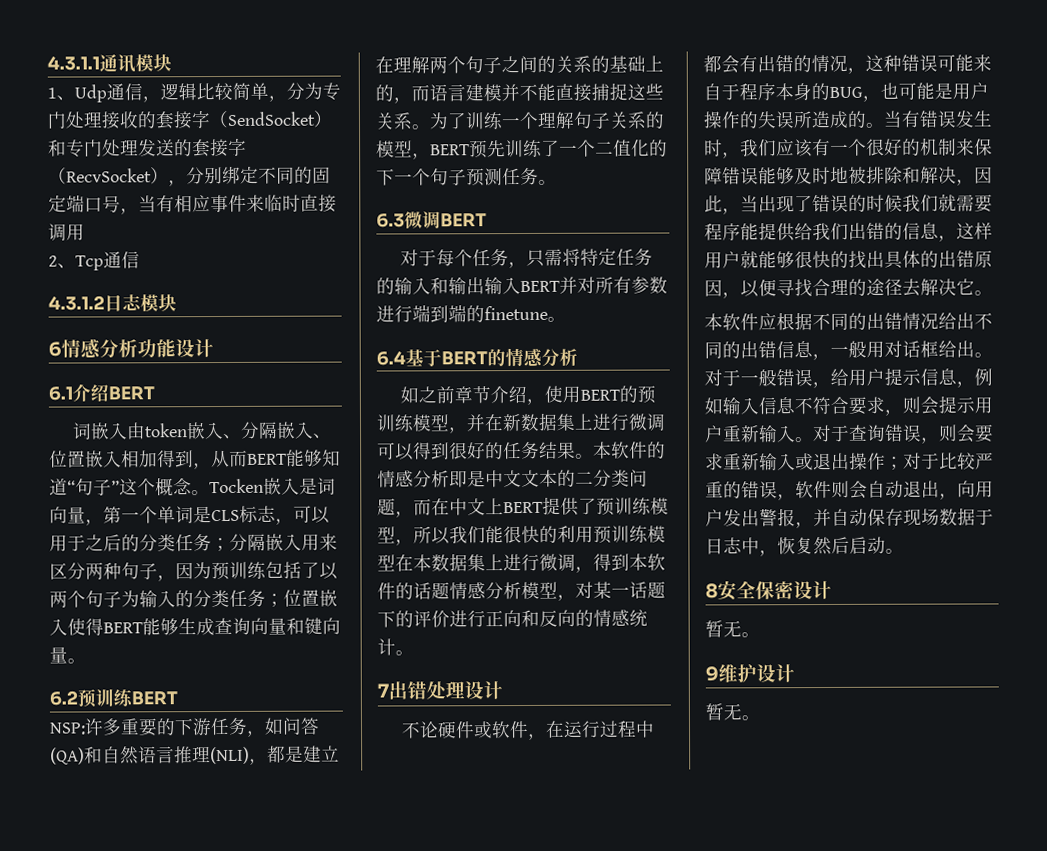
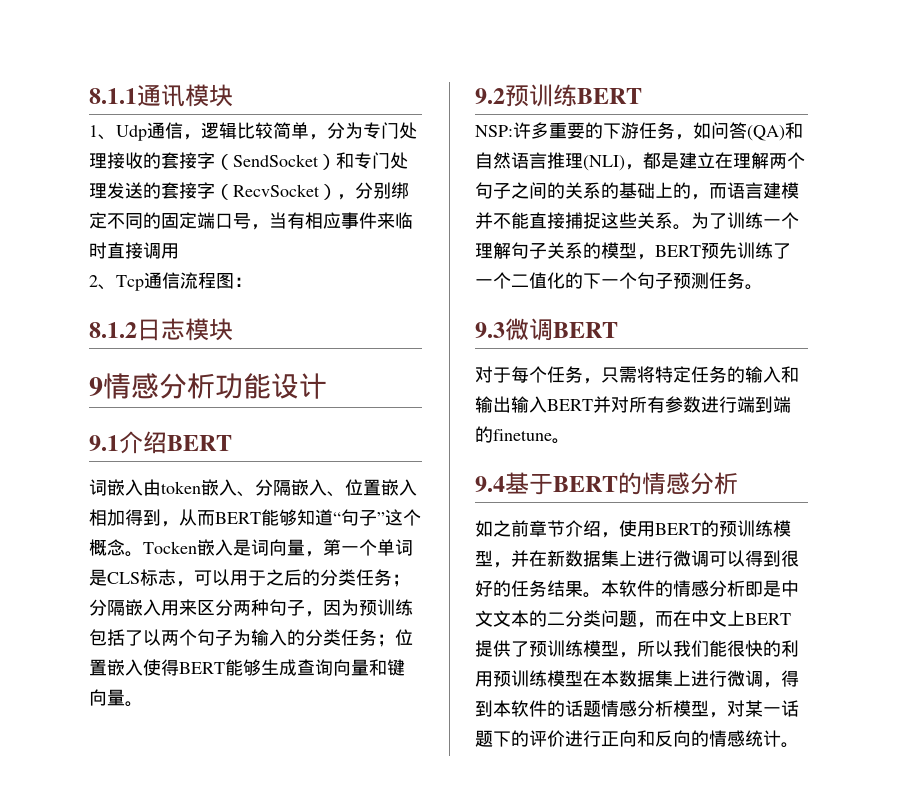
- 4.3.1.1通讯模块
+ 8.1.1通讯模块
- 2、Tcp通信
- 4.3.1.2日志模块
+ 2、Tcp通信流程图：
+ 8.1.2日志模块
- 6情感分析功能设计
+ 9情感分析功能设计
- 6.1介绍BERT
+ 9.1介绍BERT
- 6.2预训练BERT
+ 9.2预训练BERT
- 6.3微调BERT
+ 9.3微调BERT
- 6.4基于BERT的情感分析
+ 9.4基于BERT的情感分析
- 7出错处理设计
- 不论硬件或软件，在运行过程中都会有出错的情况，这种错误可能来自于程序本身的BUG，也可能是用户操作的失误所造成的。当有错误发生时，我们应该有一个很好的机制来保障错误能够及时地被排除和解决，因此，当出现了错误的时候我们就需要程序能提供给我们出错的信息，这样用户就能够很快的找出具体的出错原因，以便寻找合理的途径去解决它。
- 本软件应根据不同的出错情况给出不同的出错信息，一般用对话框给出。对于一般错误，给用户提示信息，例如输入信息不符合要求，则会提示用户重新输入。对于查询错误，则会要求重新输入或退出操作；对于比较严重的错误，软件则会自动退出，向用户发出警报，并自动保存现场数据于日志中，恢复然后启动。
- 8安全保密设计
- 暂无。
- 9维护设计
- 暂无。

